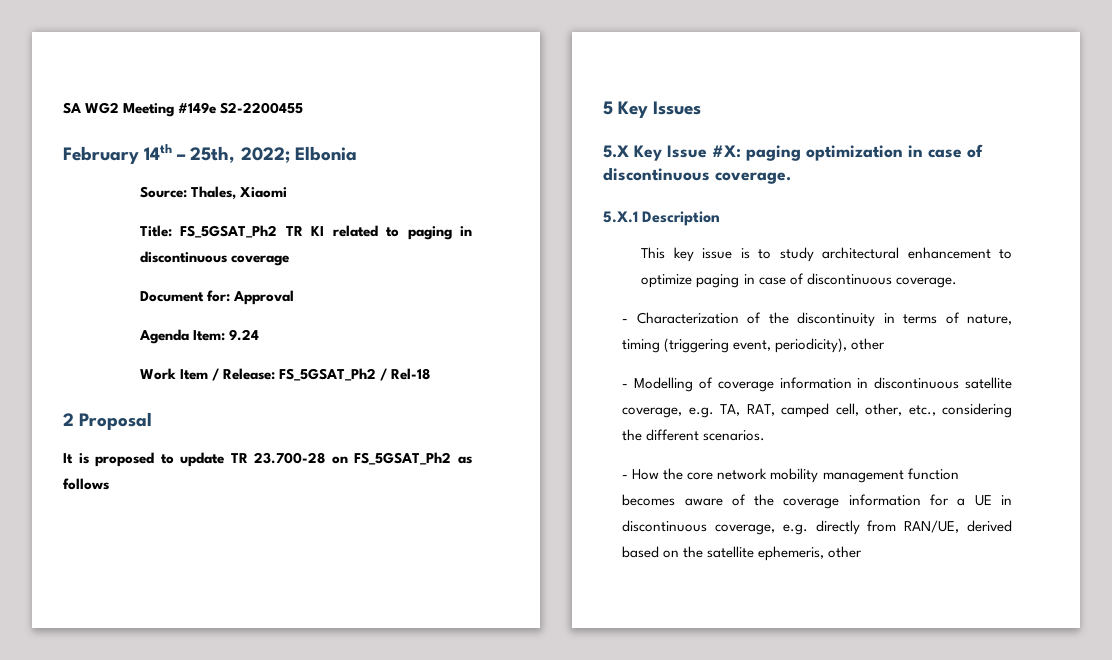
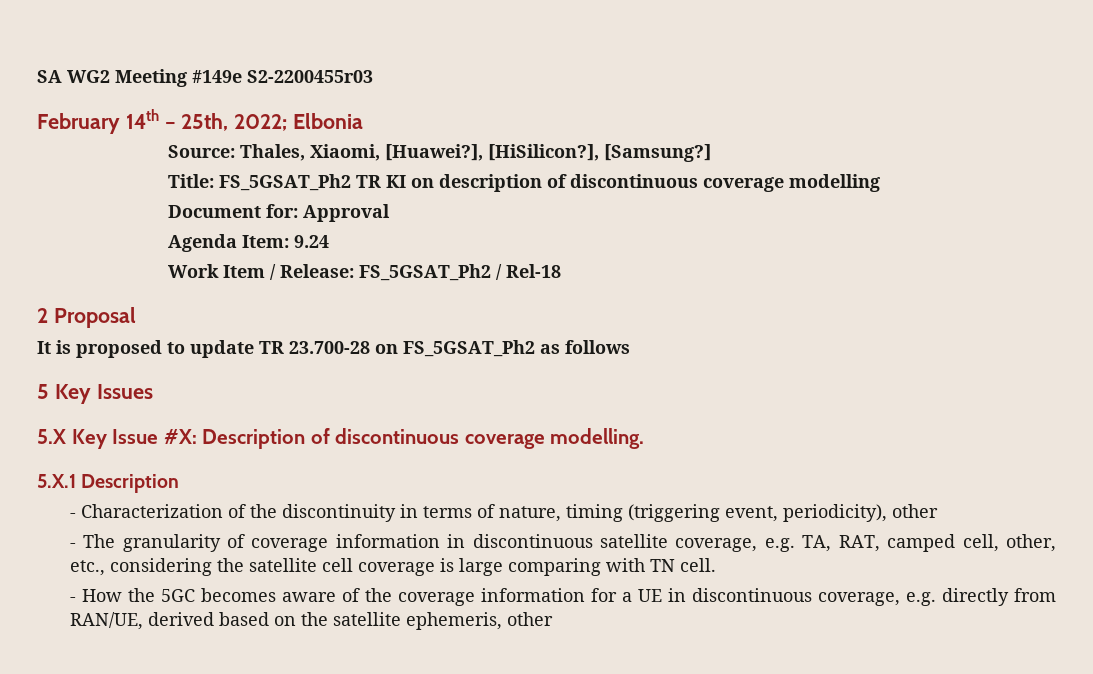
- SA WG2 Meeting #149e S2-2200455
+ SA WG2 Meeting #149e S2-2200455r03
- Source: Thales, Xiaomi
+ Source: Thales, Xiaomi, [Huawei?], [HiSilicon?], [Samsung?]
- Title: FS_5GSAT_Ph2 TR KI related to paging in discontinuous coverage
+ Title: FS_5GSAT_Ph2 TR KI on description of discontinuous coverage modelling
- 5.X Key Issue #X: paging optimization in case of discontinuous coverage.
+ 5.X Key Issue #X: Description of discontinuous coverage modelling.
  5.X.1 Description
- This key issue is to study architectural enhancement to optimize paging in case of discontinuous coverage.
- - Modelling of coverage information in discontinuous satellite coverage, e.g. TA, RAT, camped cell, other, etc., considering the different scenarios.
- - How the core network mobility management function becomes aware of the coverage information for a UE in discontinuous coverage, e.g. directly from RAN/UE, derived based on the satellite ephemeris, other
+ - The granularity of coverage information in discontinuous satellite coverage, e.g. TA, RAT, camped cell, other, etc., considering the satellite cell coverage is large comparing with TN cell.
+ - How the 5GC becomes aware of the coverage information for a UE in discontinuous coverage, e.g. directly from RAN/UE, derived based on the satellite ephemeris, other

